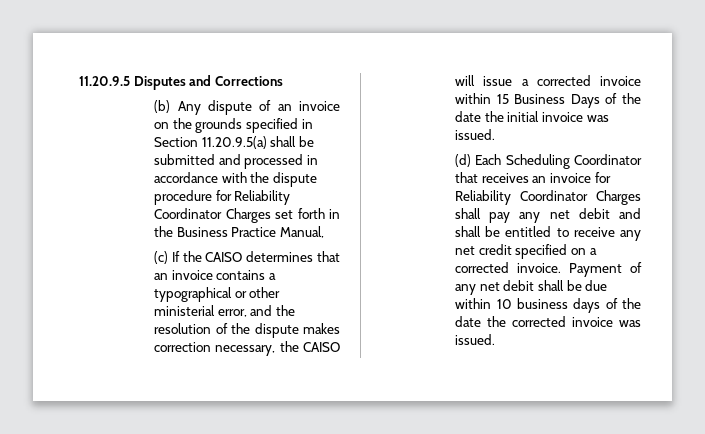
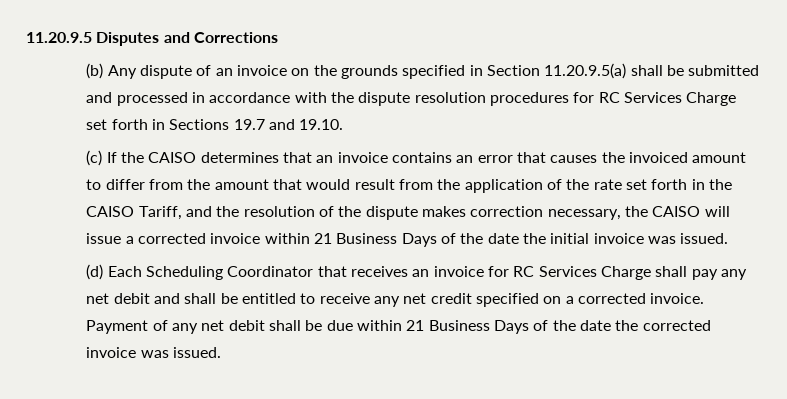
- (b) Any dispute of an invoice on the grounds specified in Section 11.20.9.5(a) shall be submitted and processed in accordance with the dispute procedure for Reliability Coordinator Charges set forth in the Business Practice Manual,
+ (b) Any dispute of an invoice on the grounds specified in Section 11.20.9.5(a) shall be submitted and processed in accordance with the dispute resolution procedures for RC Services Charge set forth in Sections 19.7 and 19.10.
- (c) If the CAISO determines that an invoice contains a typographical or other ministerial error, and the resolution of the dispute makes correction necessary, the CAISO will issue a corrected invoice within 15 Business Days of the date the initial invoice was issued.
+ (c) If the CAISO determines that an invoice contains an error that causes the invoiced amount to differ from the amount that would result from the application of the rate set forth in the CAISO Tariff, and the resolution of the dispute makes correction necessary, the CAISO will issue a corrected invoice within 21 Business Days of the date the initial invoice was issued.
- (d) Each Scheduling Coordinator that receives an invoice for Reliability Coordinator Charges shall pay any net debit and shall be entitled to receive any net credit specified on a corrected invoice.
+ (d) Each Scheduling Coordinator that receives an invoice for RC Services Charge shall pay any net debit and shall be entitled to receive any net credit specified on a corrected invoice.
- Payment of any net debit shall be due within 10 business days of the date the corrected invoice was issued.
+ Payment of any net debit shall be due within 21 Business Days of the date the corrected invoice was issued.

